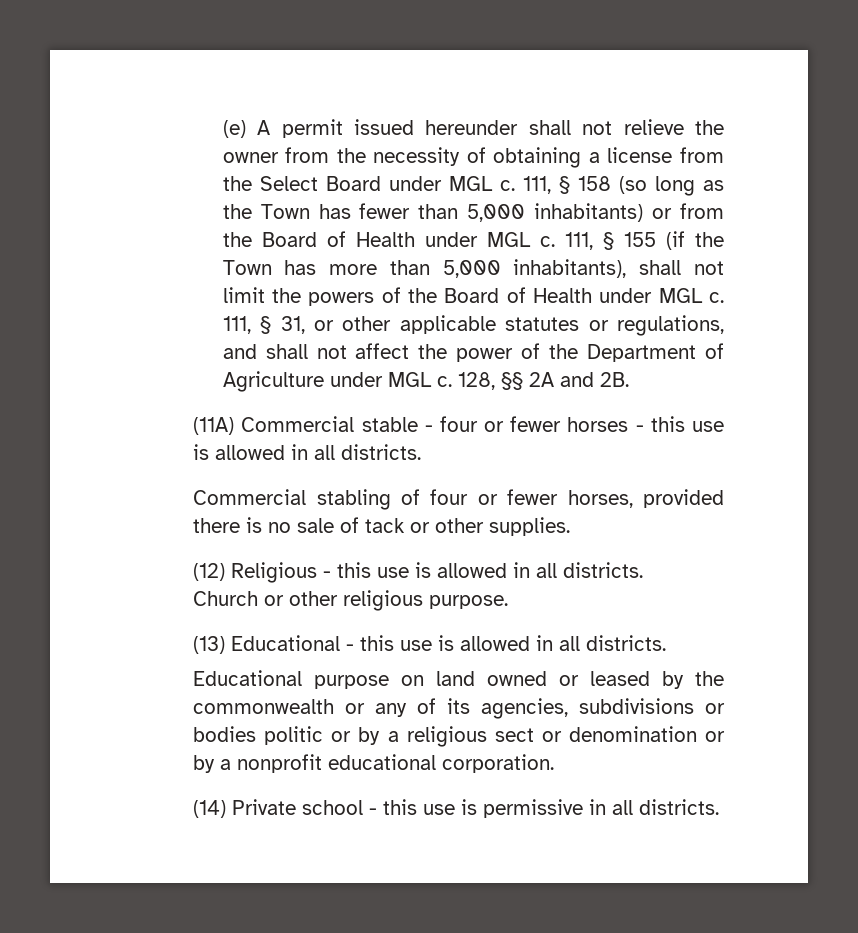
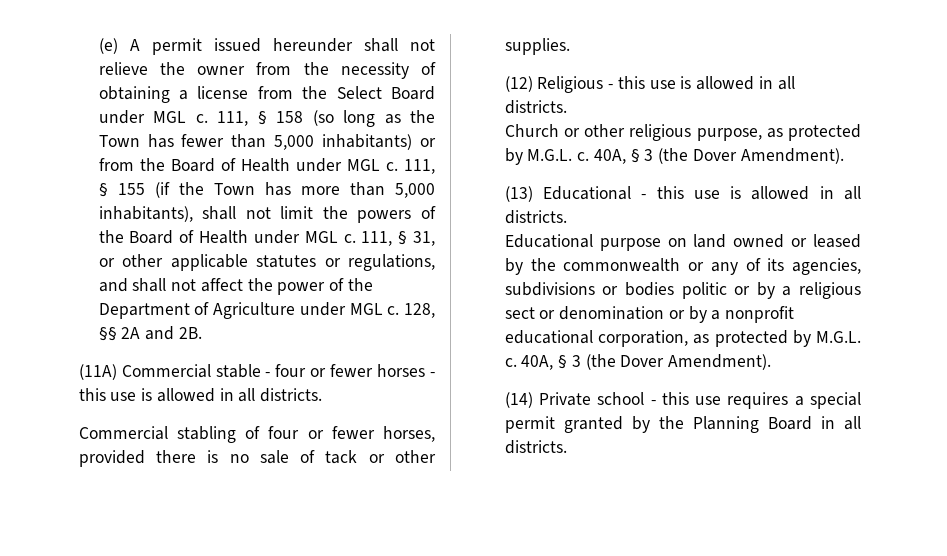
- Church or other religious purpose.
+ Church or other religious purpose, as protected by M.G.L. c. 40A, § 3 (the Dover Amendment).
- Educational purpose on land owned or leased by the commonwealth or any of its agencies, subdivisions or bodies politic or by a religious sect or denomination or by a nonprofit educational corporation.
+ Educational purpose on land owned or leased by the commonwealth or any of its agencies, subdivisions or bodies politic or by a religious sect or denomination or by a nonprofit educational corporation, as protected by M.G.L. c. 40A, § 3 (the Dover Amendment).
- (14) Private school - this use is permissive in all districts.
+ (14) Private school - this use requires a special permit granted by the Planning Board in all districts.

